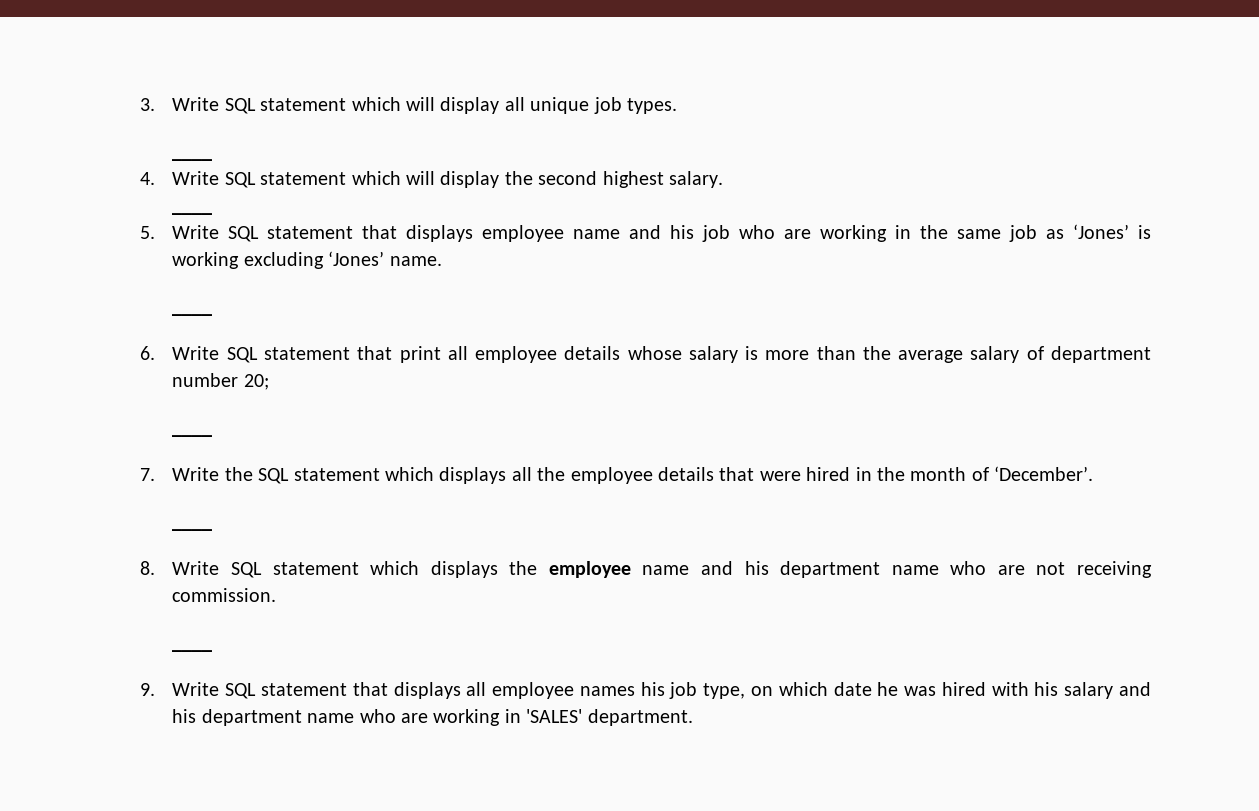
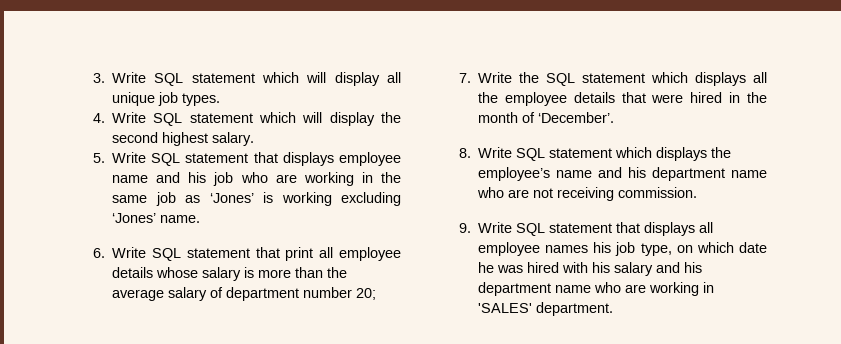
  3. Write SQL statement which will display all unique job types.
- ____
  4. Write SQL statement which will display the second highest salary.
- ____
  5. Write SQL statement that displays employee name and his job who are working in the same job as ‘Jones’ is working excluding ‘Jones’ name.
- ____
  6. Write SQL statement that print all employee details whose salary is more than the average salary of department number 20;
- ____
  7. Write the SQL statement which displays all the employee details that were hired in the month of ‘December’.
- ____
- 8. Write SQL statement which displays the employee name and his department name who are not receiving commission.
- ____
+ 8. Write SQL statement which displays the employee’s name and his department name who are not receiving commission.

